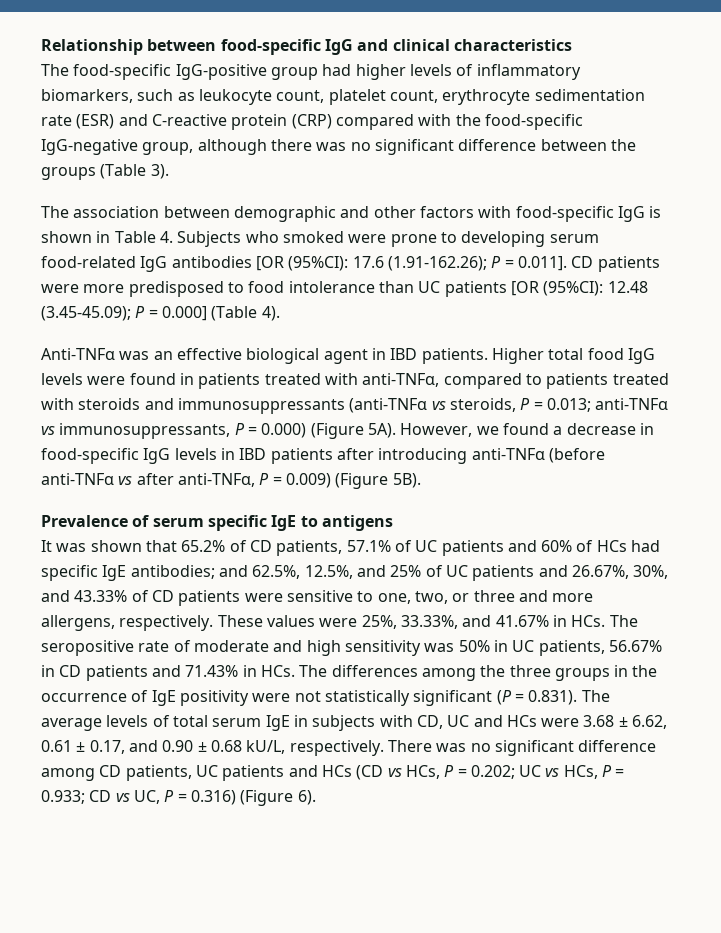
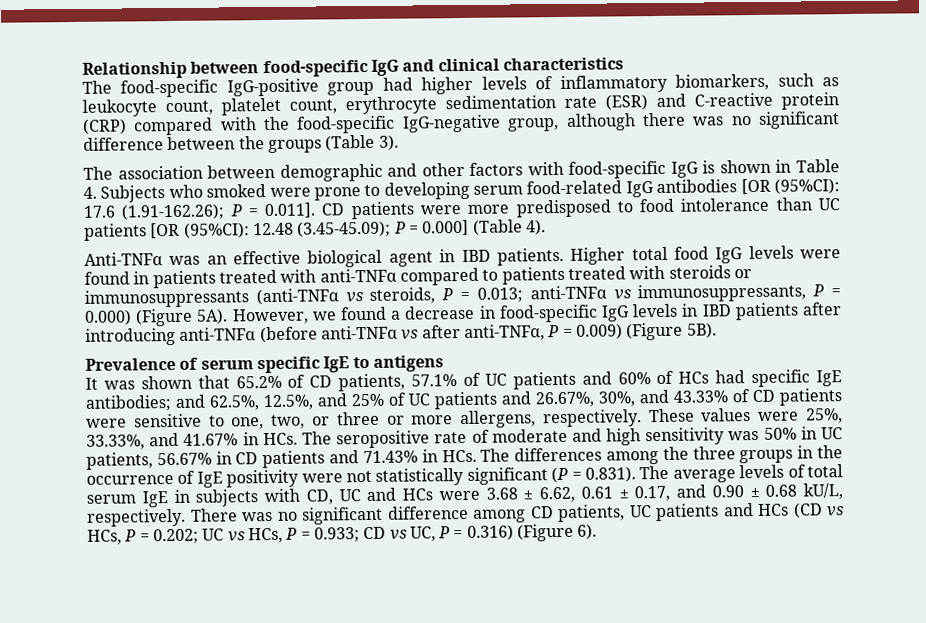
- Higher total food IgG levels were found in patients treated with anti-TNFα, compared to patients treated with steroids and immunosuppressants (anti-TNFα vs steroids, P = 0.013; anti-TNFα vs immunosuppressants, P = 0.000) (Figure 5A).
+ Higher total food IgG levels were found in patients treated with anti-TNFα compared to patients treated with steroids or immunosuppressants (anti-TNFα vs steroids, P = 0.013; anti-TNFα vs immunosuppressants, P = 0.000) (Figure 5A).
- It was shown that 65.2% of CD patients, 57.1% of UC patients and 60% of HCs had specific IgE antibodies; and 62.5%, 12.5%, and 25% of UC patients and 26.67%, 30%, and 43.33% of CD patients were sensitive to one, two, or three and more allergens, respectively.
+ It was shown that 65.2% of CD patients, 57.1% of UC patients and 60% of HCs had specific IgE antibodies; and 62.5%, 12.5%, and 25% of UC patients and 26.67%, 30%, and 43.33% of CD patients were sensitive to one, two, or three or more allergens, respectively.

